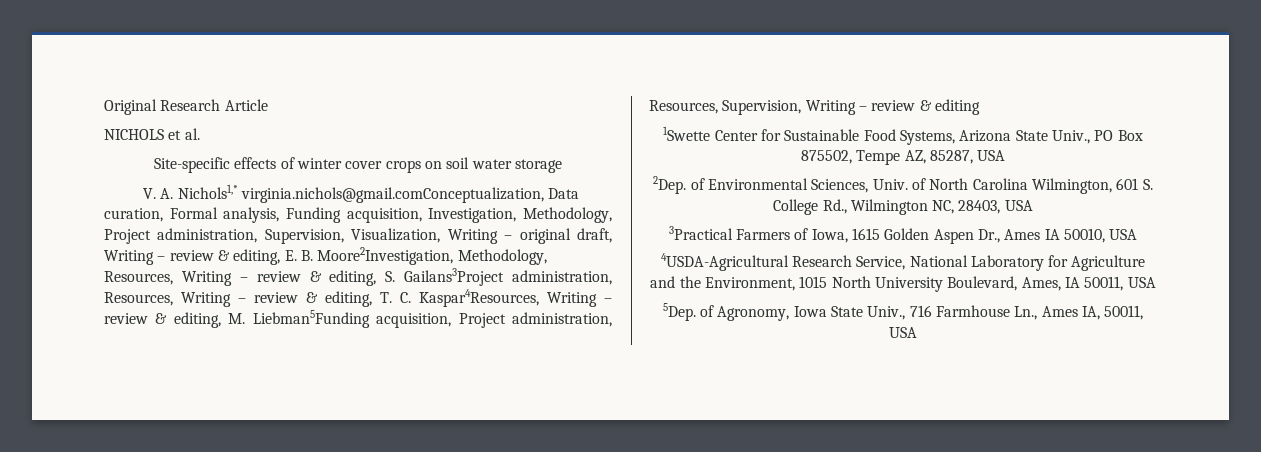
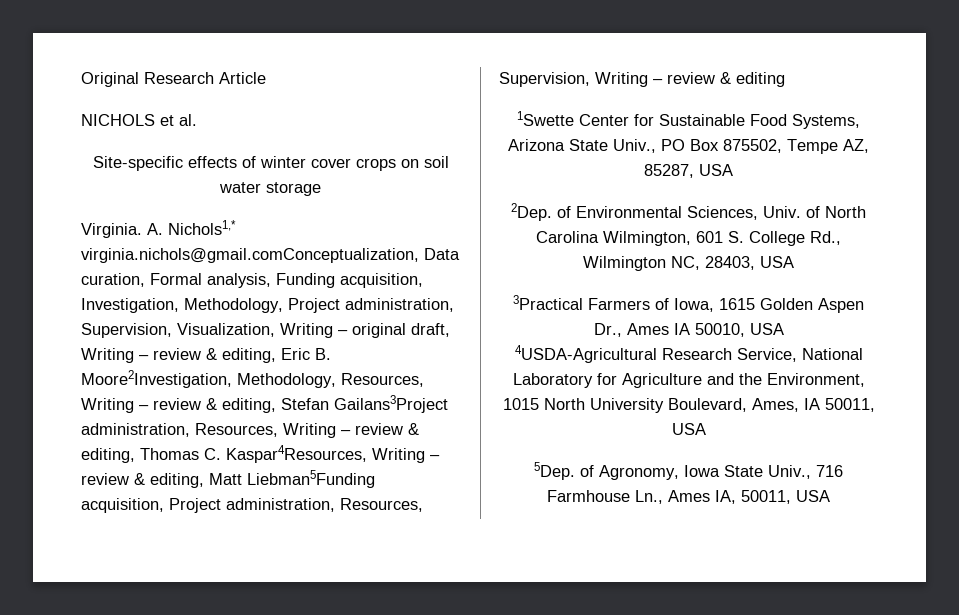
- V. A. Nichols1,* virginia.nichols@gmail.comConceptualization, Data curation, Formal analysis, Funding acquisition, Investigation, Methodology, Project administration, Supervision, Visualization, Writing – original draft, Writing – review & editing, E. B. Moore2Investigation, Methodology, Resources, Writing – review & editing, S. Gailans3Project administration, Resources, Writing – review & editing, T. C. Kaspar4Resources, Writing – review & editing, M. Liebman5Funding acquisition, Project administration, Resources, Supervision, Writing – review & editing
+ Virginia. A. Nichols1,* virginia.nichols@gmail.comConceptualization, Data curation, Formal analysis, Funding acquisition, Investigation, Methodology, Project administration, Supervision, Visualization, Writing – original draft, Writing – review & editing, Eric B. Moore2Investigation, Methodology, Resources, Writing – review & editing, Stefan Gailans3Project administration, Resources, Writing – review & editing, Thomas C. Kaspar4Resources, Writing – review & editing, Matt Liebman5Funding acquisition, Project administration, Resources, Supervision, Writing – review & editing

